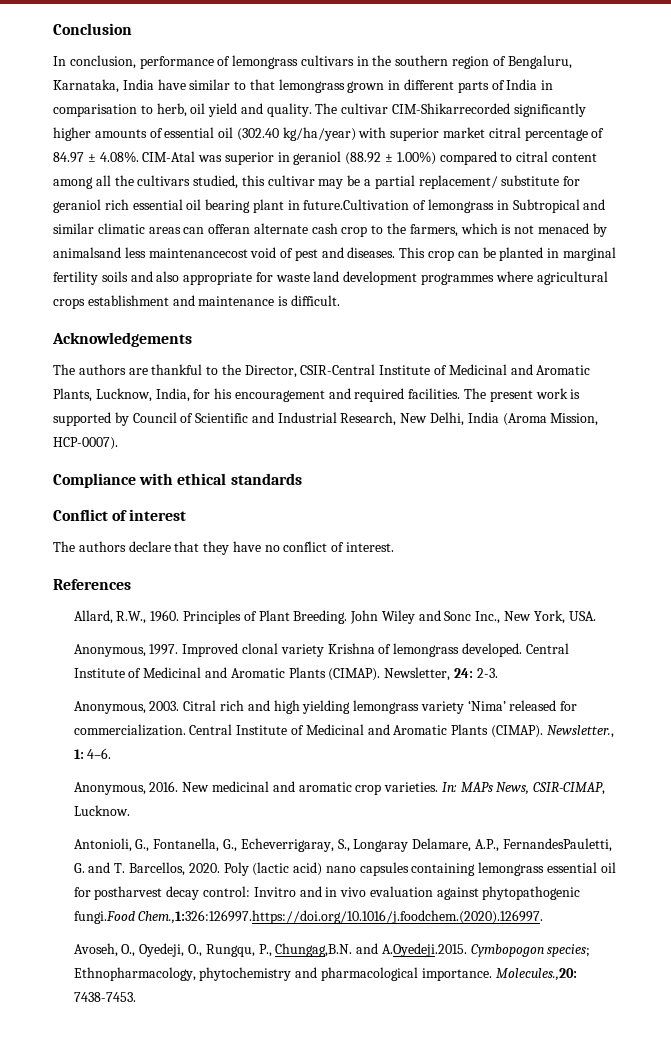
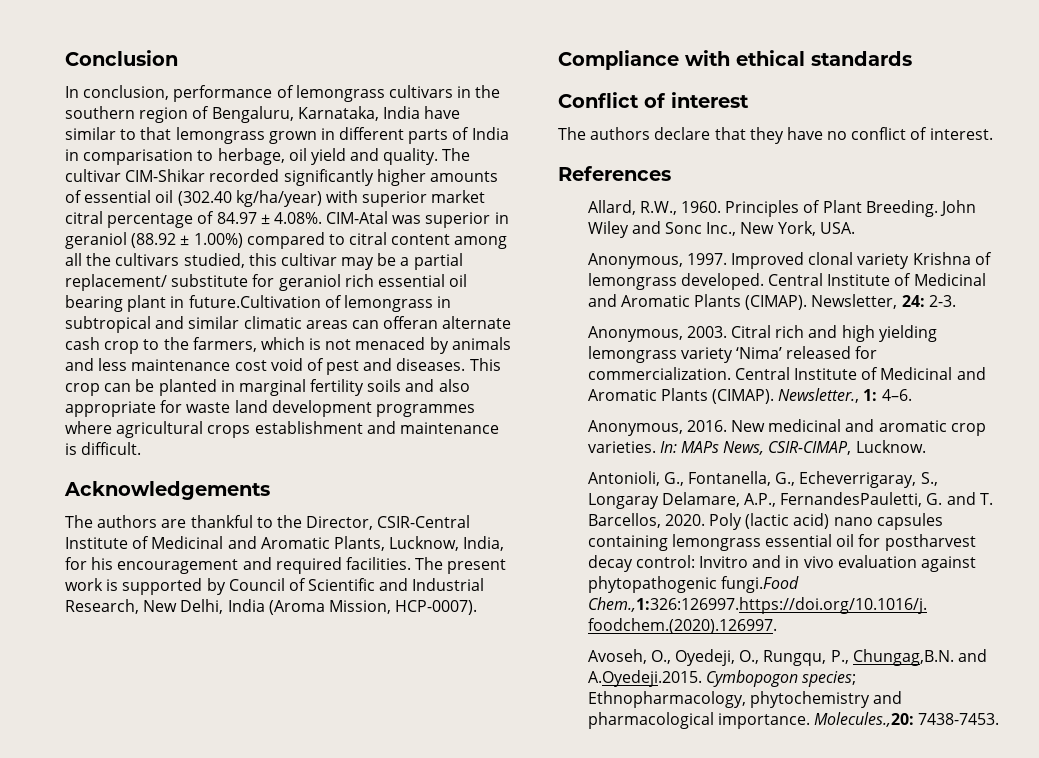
- In conclusion, performance of lemongrass cultivars in the southern region of Bengaluru, Karnataka, India have similar to that lemongrass grown in different parts of India in comparisation to herb, oil yield and quality.
+ In conclusion, performance of lemongrass cultivars in the southern region of Bengaluru, Karnataka, India have similar to that lemongrass grown in different parts of India in comparisation to herbage, oil yield and quality.
- The cultivar CIM-Shikarrecorded significantly higher amounts of essential oil (302.40 kg/ha/year) with superior market citral percentage of 84.97 ± 4.08%. CIM-Atal was superior in geraniol (88.92 ± 1.00%) compared to citral content among all the cultivars studied, this cultivar may be a partial replacement/ substitute for geraniol rich essential oil bearing plant in future.Cultivation of lemongrass in Subtropical and similar climatic areas can offeran alternate cash crop to the farmers, which is not menaced by animalsand less maintenancecost void of pest and diseases.
+ The cultivar CIM-Shikar recorded significantly higher amounts of essential oil (302.40 kg/ha/year) with superior market citral percentage of 84.97 ± 4.08%. CIM-Atal was superior in geraniol (88.92 ± 1.00%) compared to citral content among all the cultivars studied, this cultivar may be a partial replacement/ substitute for geraniol rich essential oil bearing plant in future.Cultivation of lemongrass in subtropical and similar climatic areas can offeran alternate cash crop to the farmers, which is not menaced by animals and less maintenance cost void of pest and diseases.

